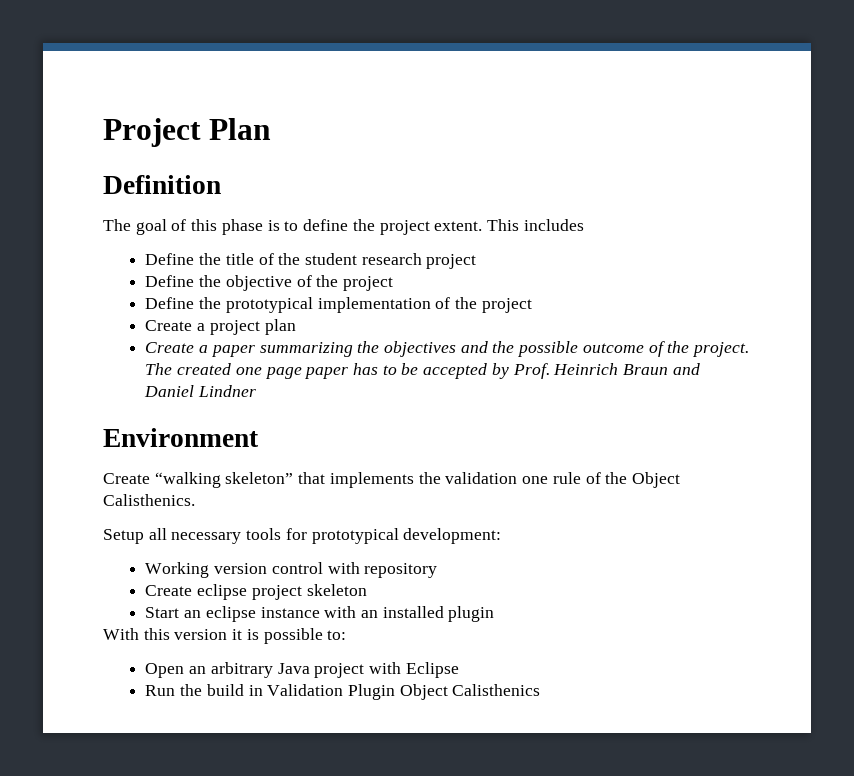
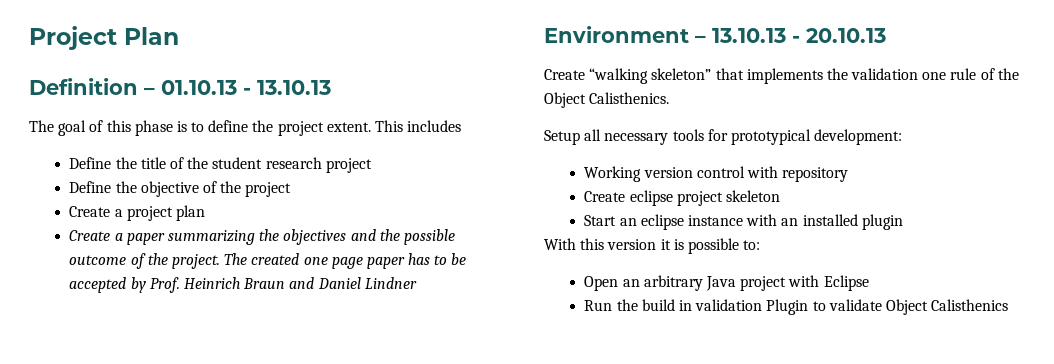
- Definition
+ Definition – 01.10.13 - 13.10.13
- Define the prototypical implementation of the project
- Environment
+ Environment – 13.10.13 - 20.10.13
- Run the build in Validation Plugin Object Calisthenics
+ Run the build in validation Plugin to validate Object Calisthenics

